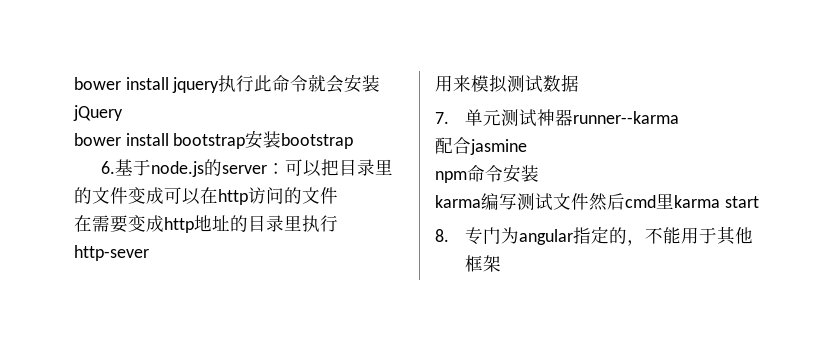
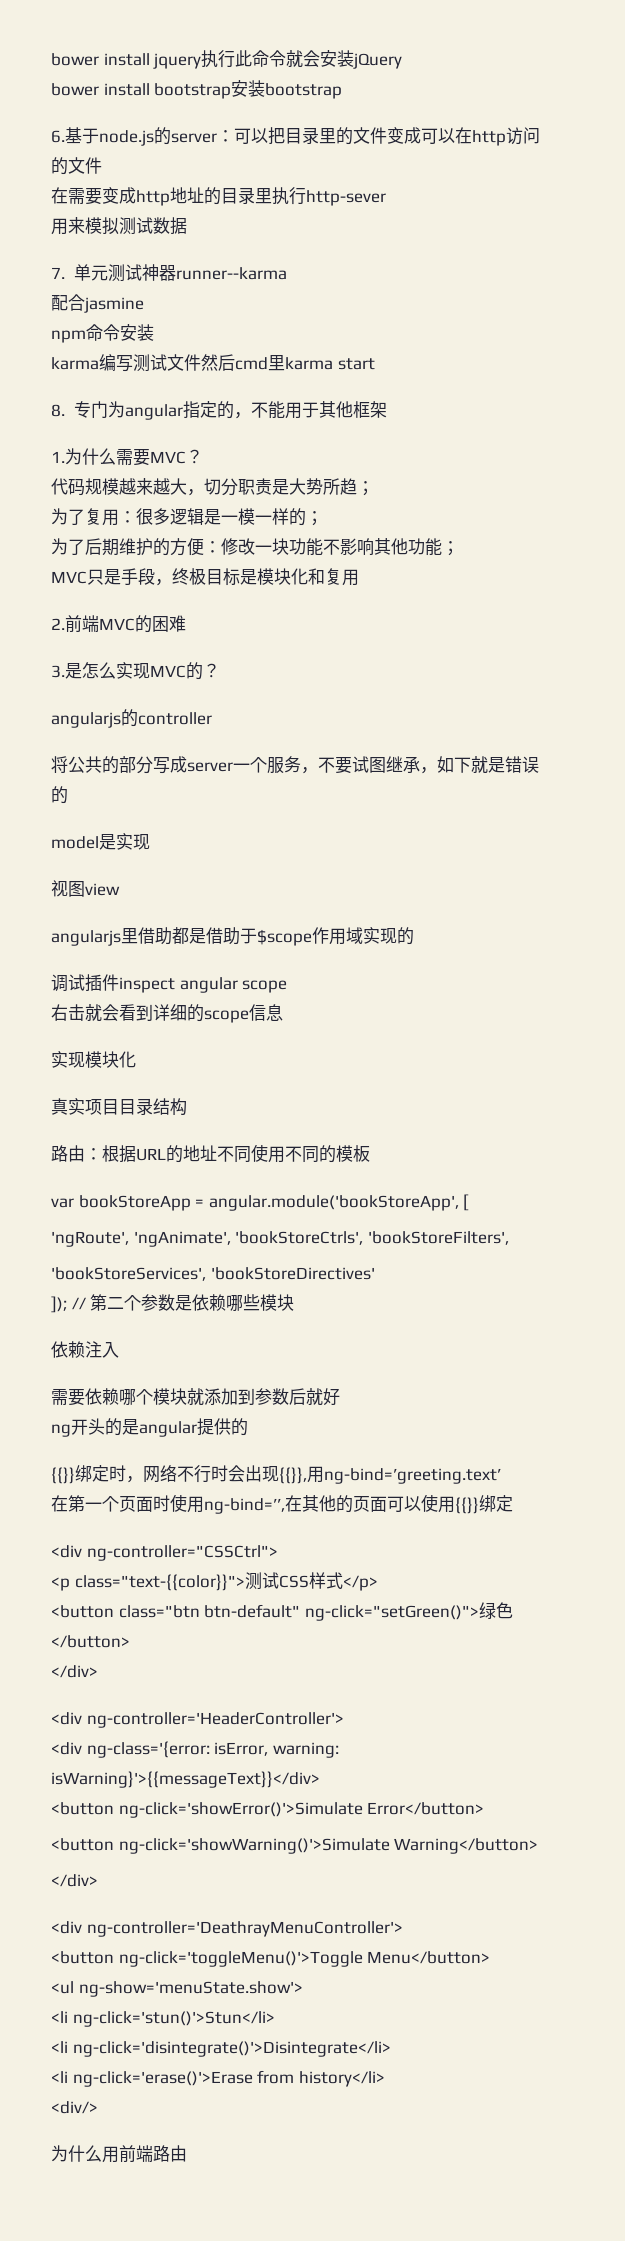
+ 1.为什么需要MVC？
+ 代码规模越来越大，切分职责是大势所趋；
+ 为了复用：很多逻辑是一模一样的；
+ 为了后期维护的方便：修改一块功能不影响其他功能；
+ MVC只是手段，终极目标是模块化和复用
+ 2.前端MVC的困难
+ 3.是怎么实现MVC的？
+ angularjs的controller
+ 将公共的部分写成server一个服务，不要试图继承，如下就是错误的
+ model是实现
+ 视图view
+ angularjs里借助都是借助于$scope作用域实现的
+ 调试插件inspect angular scope
+ 右击就会看到详细的scope信息
+ 实现模块化
+ 真实项目目录结构
+ 路由：根据URL的地址不同使用不同的模板
+ var bookStoreApp = angular.module('bookStoreApp', [
+ 'ngRoute', 'ngAnimate', 'bookStoreCtrls', 'bookStoreFilters',
+ 'bookStoreServices', 'bookStoreDirectives'
+ ]); // 第二个参数是依赖哪些模块
+ 依赖注入
+ 需要依赖哪个模块就添加到参数后就好
+ ng开头的是angular提供的
+ {{}}绑定时，网络不行时会出现{{}},用ng-bind=’greeting.text’
+ 在第一个页面时使用ng-bind=’’,在其他的页面可以使用{{}}绑定
+ <div ng-controller="CSSCtrl">
+ <p class="text-{{color}}">测试CSS样式</p>
+ <button class="btn btn-default" ng-click="setGreen()">绿色</button>
+ </div>
+ <div ng-controller='HeaderController'>
+ <div ng-class='{error: isError, warning: isWarning}'>{{messageText}}</div>
+ <button ng-click='showError()'>Simulate Error</button>
+ <button ng-click='showWarning()'>Simulate Warning</button>
+ </div>
+ <div ng-controller='DeathrayMenuController'>
+ <button ng-click='toggleMenu()'>Toggle Menu</button>
+ <ul ng-show='menuState.show'>
+ <li ng-click='stun()'>Stun</li>
+ <li ng-click='disintegrate()'>Disintegrate</li>
+ <li ng-click='erase()'>Erase from history</li>
+ <div/>
+ 为什么用前端路由

